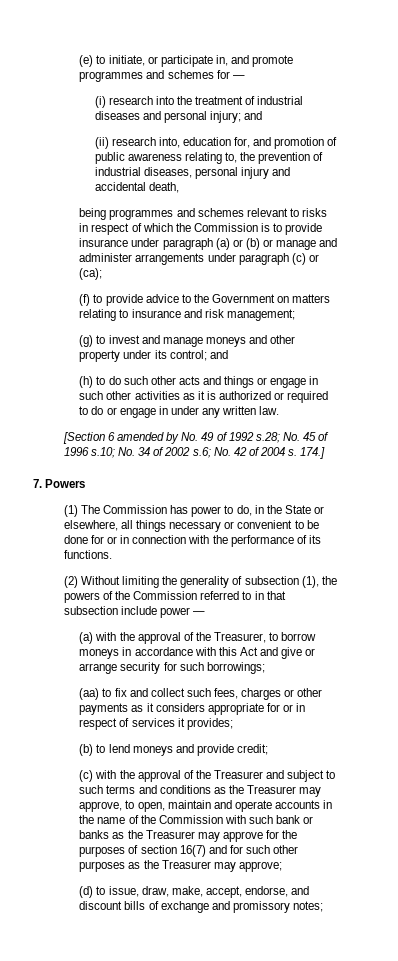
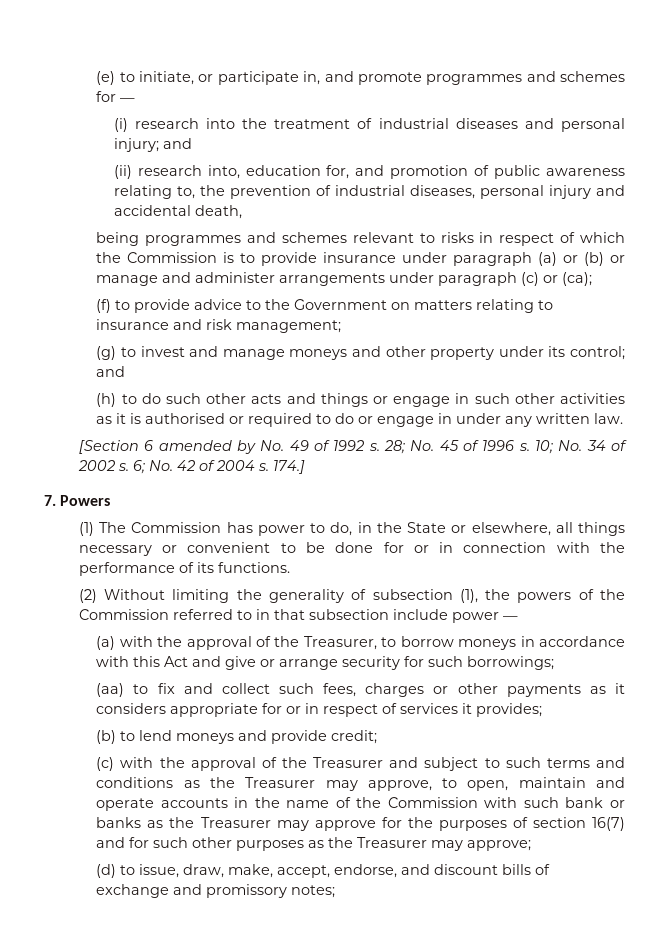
- (h) to do such other acts and things or engage in such other activities as it is authorized or required to do or engage in under any written law.
+ (h) to do such other acts and things or engage in such other activities as it is authorised or required to do or engage in under any written law.
- [Section 6 amended by No. 49 of 1992 s.28; No. 45 of 1996 s.10; No. 34 of 2002 s.6; No. 42 of 2004 s.
+ [Section 6 amended by No. 49 of 1992 s. 28; No. 45 of 1996 s. 10; No. 34 of 2002 s. 6; No. 42 of 2004 s.

